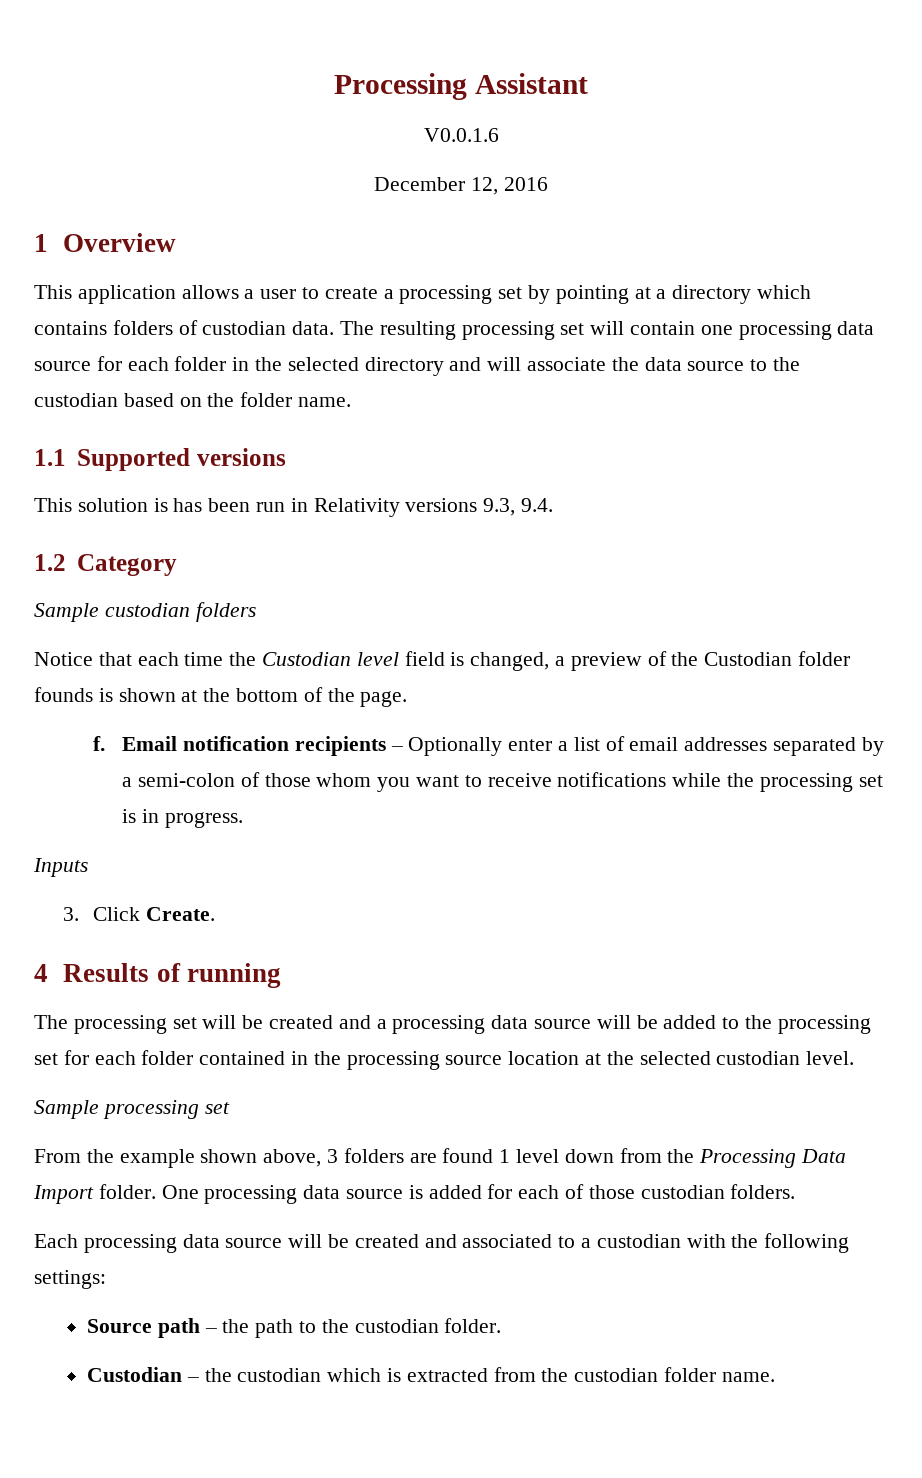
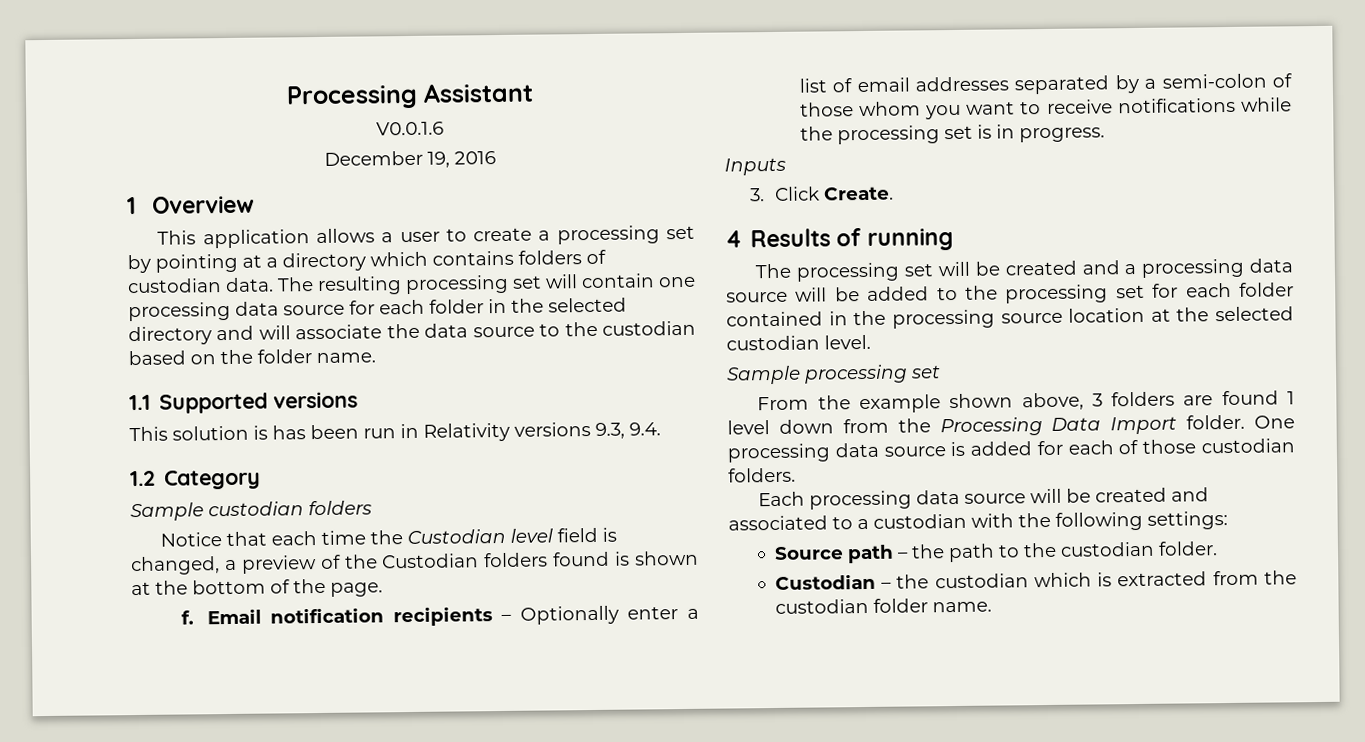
- December 12, 2016
+ December 19, 2016
- Notice that each time the Custodian level field is changed, a preview of the Custodian folder founds is shown at the bottom of the page.
+ Notice that each time the Custodian level field is changed, a preview of the Custodian folders found is shown at the bottom of the page.

